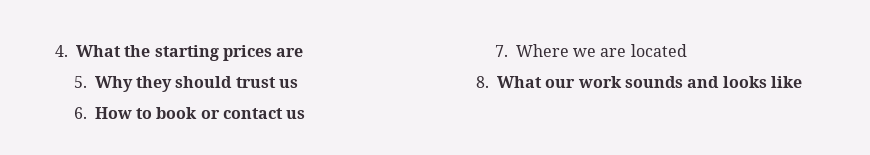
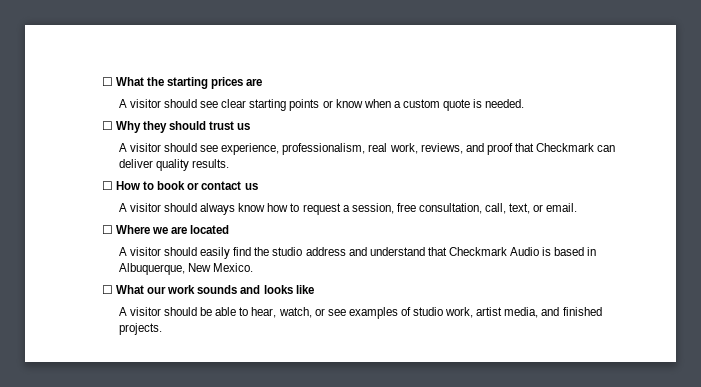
- 4. What the starting prices are
+ ☐ What the starting prices are
- 5. Why they should trust us
+ A visitor should see clear starting points or know when a custom quote is needed.
+ ☐ Why they should trust us
- 6. How to book or contact us
+ A visitor should see experience, professionalism, real work, reviews, and proof that Checkmark can deliver quality results.
+ ☐ How to book or contact us
- 7. Where we are located
- 8. What our work sounds and looks like
+ A visitor should always know how to request a session, free consultation, call, text, or email.
+ ☐ Where we are located
+ A visitor should easily find the studio address and understand that Checkmark Audio is based in Albuquerque, New Mexico.
+ ☐ What our work sounds and looks like
+ A visitor should be able to hear, watch, or see examples of studio work, artist media, and finished projects.

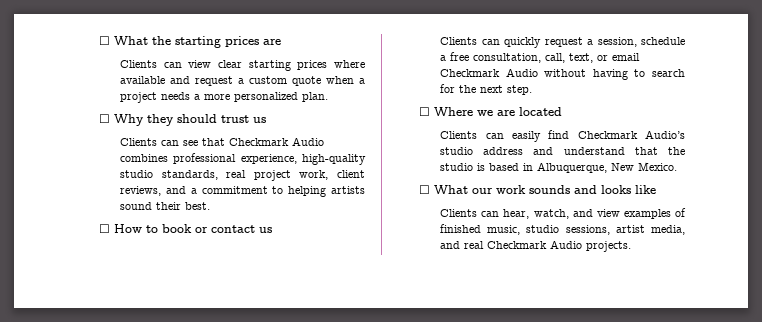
- A visitor should see clear starting points or know when a custom quote is needed.
+ Clients can view clear starting prices where available and request a custom quote when a project needs a more personalized plan.
- A visitor should see experience, professionalism, real work, reviews, and proof that Checkmark can deliver quality results.
+ Clients can see that Checkmark Audio combines professional experience, high-quality studio standards, real project work, client reviews, and a commitment to helping artists sound their best.
- A visitor should always know how to request a session, free consultation, call, text, or email.
+ Clients can quickly request a session, schedule a free consultation, call, text, or email Checkmark Audio without having to search for the next step.
- A visitor should easily find the studio address and understand that Checkmark Audio is based in Albuquerque, New Mexico.
+ Clients can easily find Checkmark Audio’s studio address and understand that the studio is based in Albuquerque, New Mexico.
- A visitor should be able to hear, watch, or see examples of studio work, artist media, and finished projects.
+ Clients can hear, watch, and view examples of finished music, studio sessions, artist media, and real Checkmark Audio projects.

